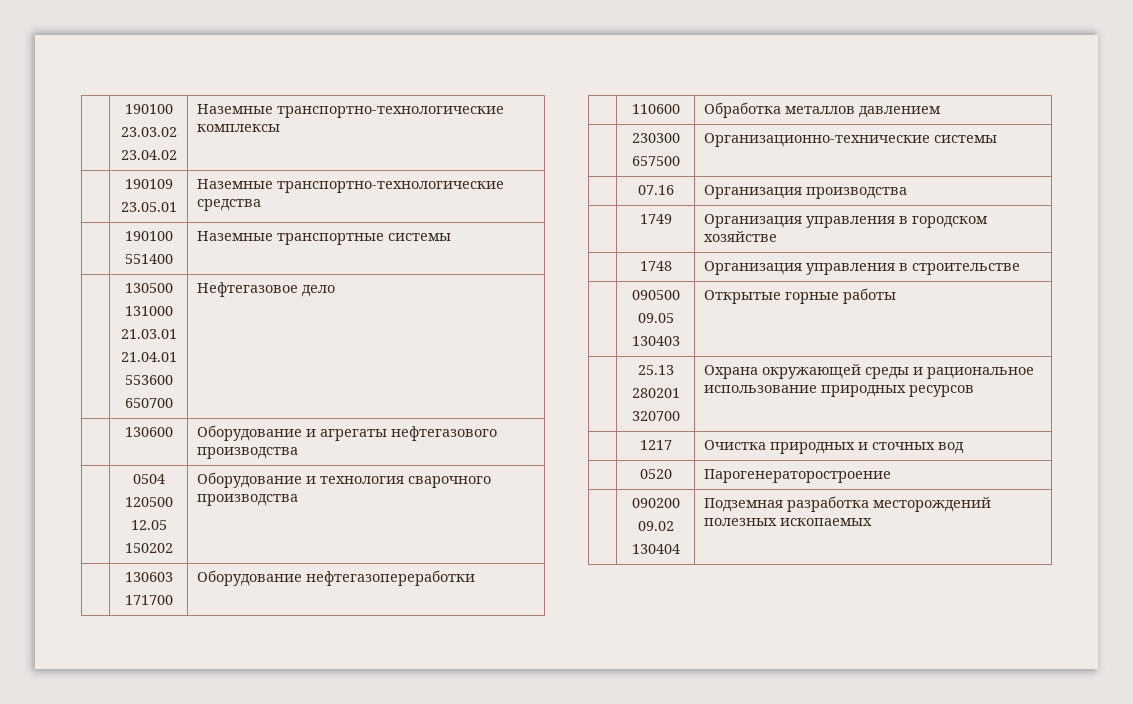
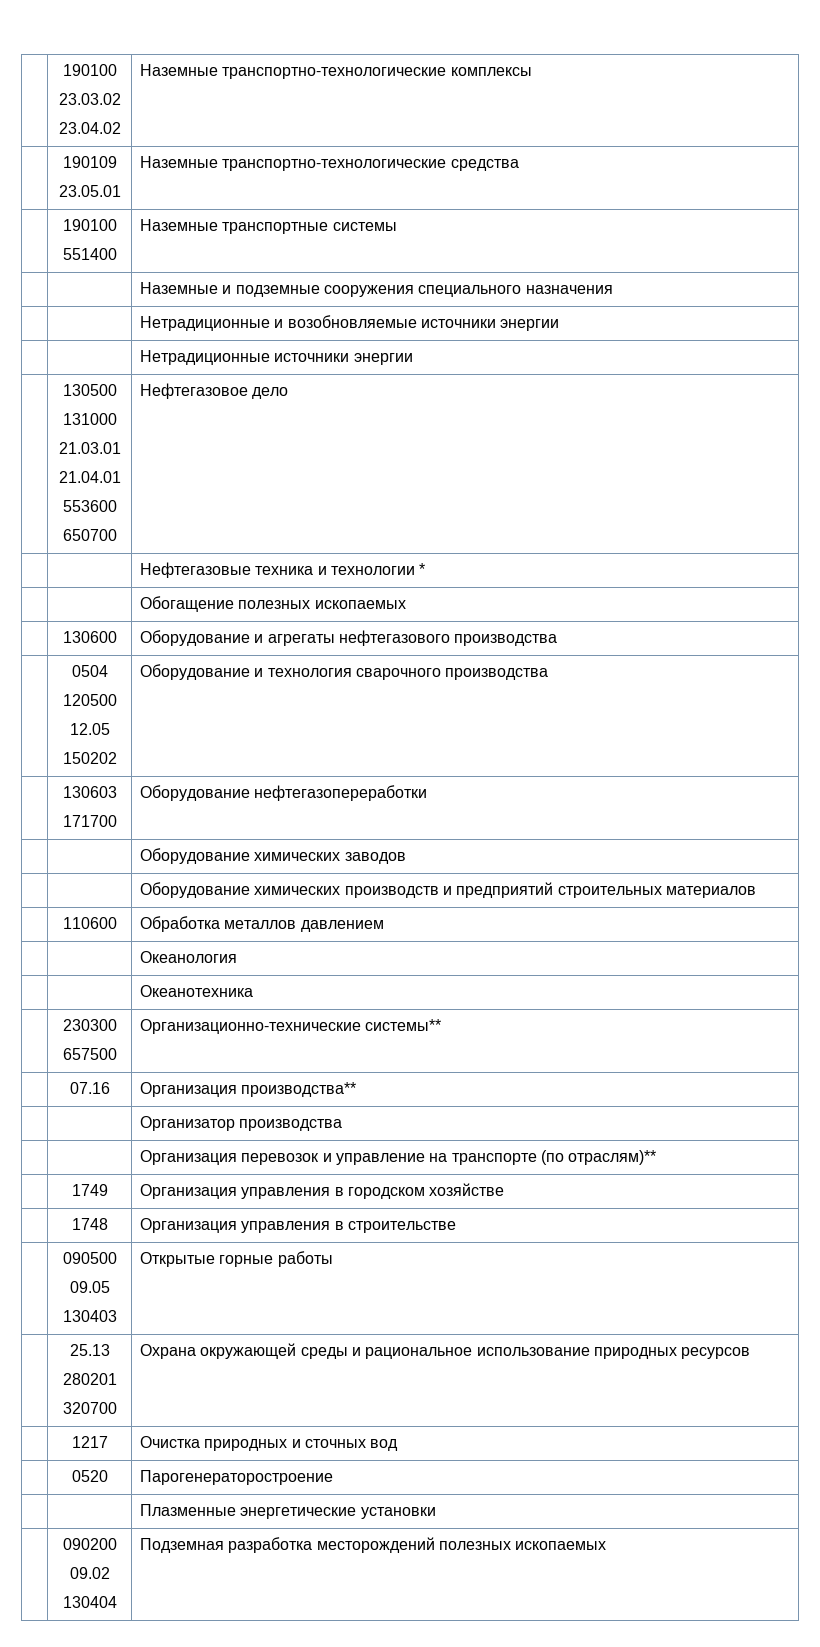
+ | | Наземные и подземные сооружения специального назначения
+ | | Нетрадиционные и возобновляемые источники энергии
+ | | Нетрадиционные источники энергии
+ | | Нефтегазовые техника и технологии *
+ | | Обогащение полезных ископаемых
+ | | Оборудование химических заводов
+ | | Оборудование химических производств и предприятий строительных материалов
+ | | Океанология
+ | | Океанотехника
  | 230300
- 657500 | Организационно-технические системы
+ 657500 | Организационно-технические системы**
- | 07.16 | Организация производства
+ | 07.16 | Организация производства**
+ | | Организатор производства
+ | | Организация перевозок и управление на транспорте (по отраслям)**
+ | | Плазменные энергетические установки

